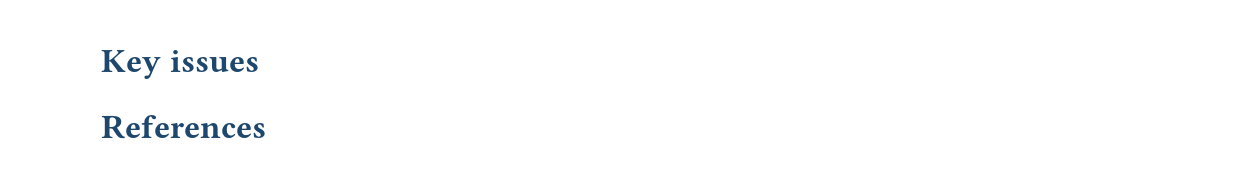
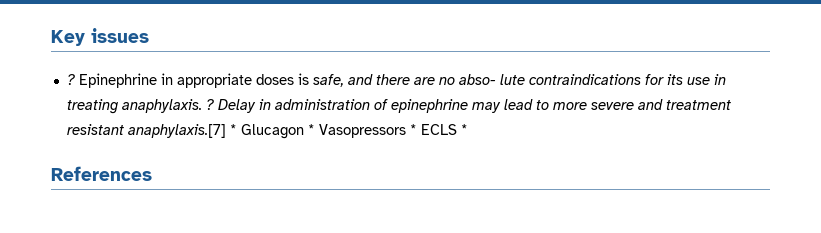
+ ? Epinephrine in appropriate doses is safe, and there are no abso- lute contraindications for its use in treating anaphylaxis. ? Delay in administration of epinephrine may lead to more severe and treatment resistant anaphylaxis.[7] * Glucagon * Vasopressors * ECLS *

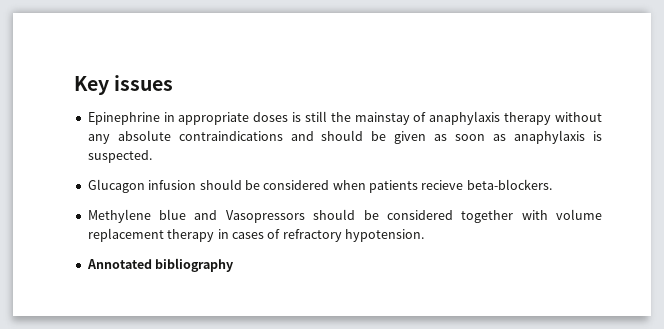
  Key issues
- ? Epinephrine in appropriate doses is safe, and there are no abso- lute contraindications for its use in treating anaphylaxis. ? Delay in administration of epinephrine may lead to more severe and treatment resistant anaphylaxis.[7] * Glucagon * Vasopressors * ECLS *
- References
+ Epinephrine in appropriate doses is still the mainstay of anaphylaxis therapy without any absolute contraindications and should be given as soon as anaphylaxis is suspected.
+ Glucagon infusion should be considered when patients recieve beta-blockers.
+ Methylene blue and Vasopressors should be considered together with volume replacement therapy in cases of refractory hypotension.
+ Annotated bibliography

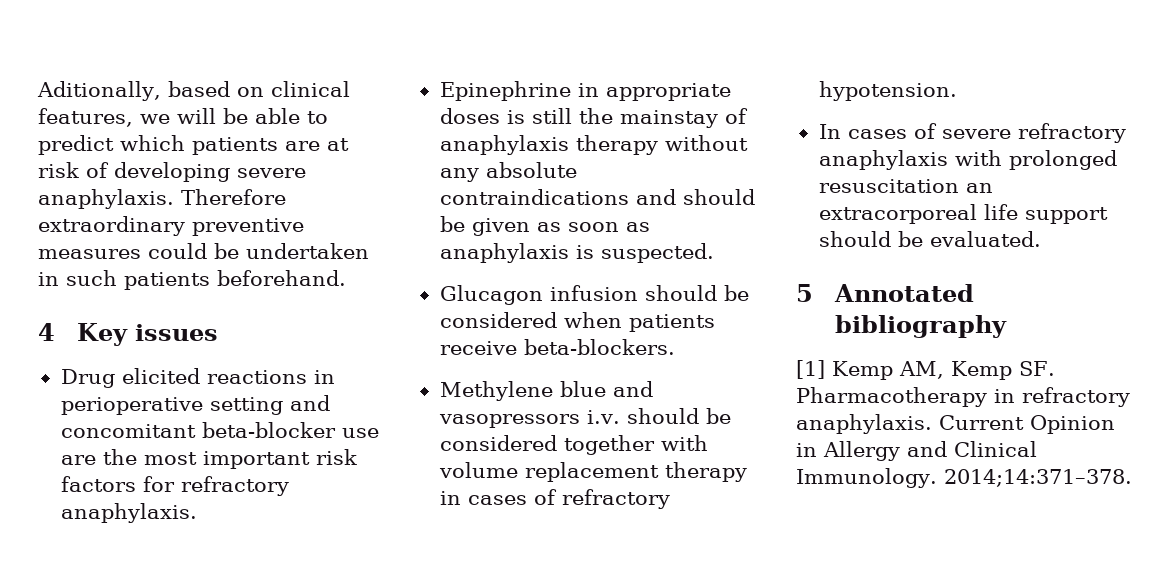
- Key issues
+ Aditionally, based on clinical features, we will be able to predict which patients are at risk of developing severe anaphylaxis. Therefore extraordinary preventive measures could be undertaken in such patients beforehand.
+ 4 Key issues
+ Drug elicited reactions in perioperative setting and concomitant beta-blocker use are the most important risk factors for refractory anaphylaxis.
- Glucagon infusion should be considered when patients recieve beta-blockers.
+ Glucagon infusion should be considered when patients receive beta-blockers.
- Methylene blue and Vasopressors should be considered together with volume replacement therapy in cases of refractory hypotension.
+ Methylene blue and vasopressors i.v. should be considered together with volume replacement therapy in cases of refractory hypotension.
- Annotated bibliography
+ In cases of severe refractory anaphylaxis with prolonged resuscitation an extracorporeal life support should be evaluated.
+ 5 Annotated bibliography
+ [1] Kemp AM, Kemp SF. Pharmacotherapy in refractory anaphylaxis. Current Opinion in Allergy and Clinical Immunology. 2014;14:371–378.

